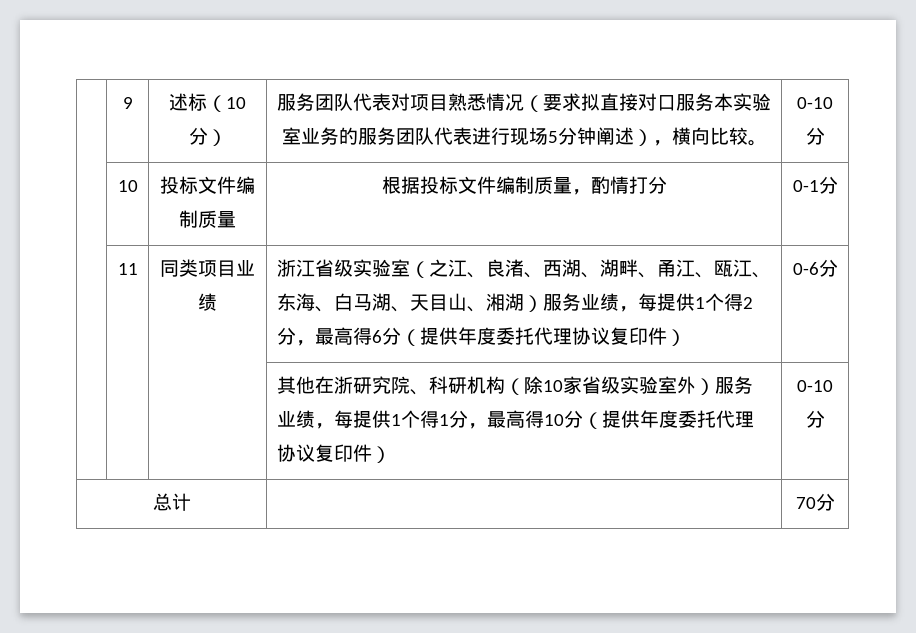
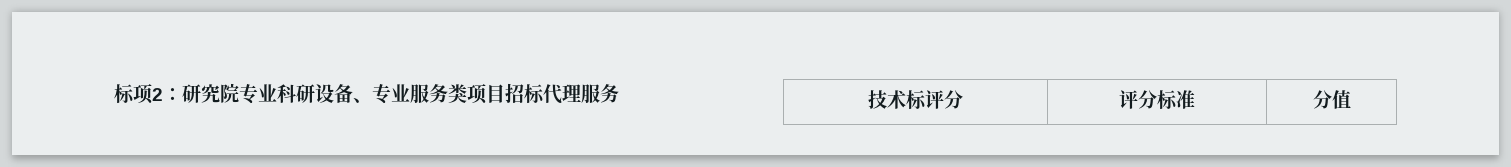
- | 9 | 述标（10分） | 服务团队代表对项目熟悉情况（要求拟直接对口服务本实验室业务的服务团队代表进行现场5分钟阐述），横向比较。 | 0-10分
- | 10 | 投标文件编制质量 | 根据投标文件编制质量，酌情打分 | 0-1分
- | 11 | 同类项目业绩 | 浙江省级实验室（之江、良渚、西湖、湖畔、甬江、瓯江、东海、白马湖、天目山、湘湖）服务业绩，每提供1个得2分，最高得6分（提供年度委托代理协议复印件） | 0-6分
- | | | 其他在浙研究院、科研机构（除10家省级实验室外）服务业绩，每提供1个得1分，最高得10分（提供年度委托代理协议复印件） | 0-10分
- 总计 | | 70分
+ 标项2：研究院专业科研设备、专业服务类项目招标代理服务
+ 技术标评分 | 评分标准 | 分值

